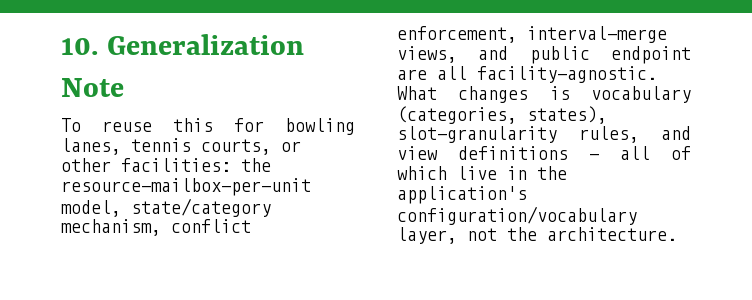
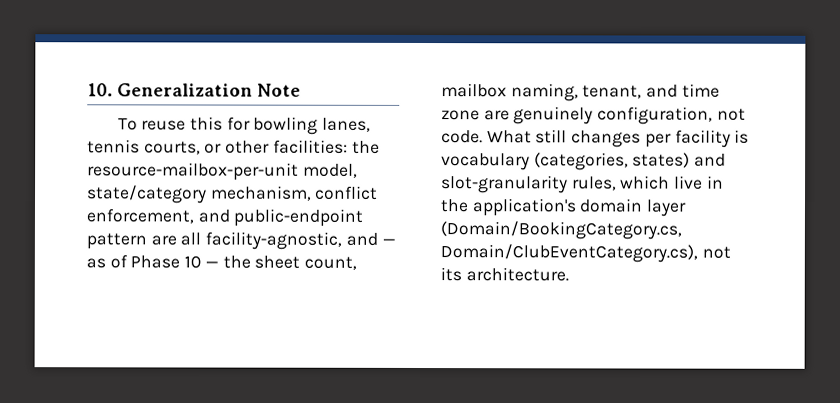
- To reuse this for bowling lanes, tennis courts, or other facilities: the resource-mailbox-per-unit model, state/category mechanism, conflict enforcement, interval-merge views, and public endpoint are all facility-agnostic. What changes is vocabulary (categories, states), slot-granularity rules, and view definitions — all of which live in the application's configuration/vocabulary layer, not the architecture.
+ To reuse this for bowling lanes, tennis courts, or other facilities: the resource-mailbox-per-unit model, state/category mechanism, conflict enforcement, and public-endpoint pattern are all facility-agnostic, and — as of Phase 10 — the sheet count, mailbox naming, tenant, and time zone are genuinely configuration, not code. What still changes per facility is vocabulary (categories, states) and slot-granularity rules, which live in the application's domain layer (Domain/BookingCategory.cs, Domain/ClubEventCategory.cs), not its architecture.

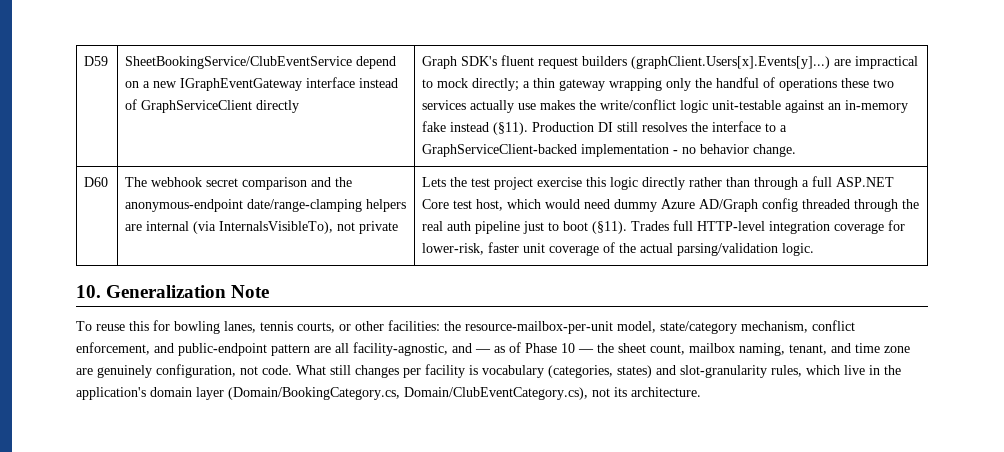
+ D59 | SheetBookingService/ClubEventService depend on a new IGraphEventGateway interface instead of GraphServiceClient directly | Graph SDK's fluent request builders (graphClient.Users[x].Events[y]...) are impractical to mock directly; a thin gateway wrapping only the handful of operations these two services actually use makes the write/conflict logic unit-testable against an in-memory fake instead (§11). Production DI still resolves the interface to a GraphServiceClient-backed implementation - no behavior change.
+ D60 | The webhook secret comparison and the anonymous-endpoint date/range-clamping helpers are internal (via InternalsVisibleTo), not private | Lets the test project exercise this logic directly rather than through a full ASP.NET Core test host, which would need dummy Azure AD/Graph config threaded through the real auth pipeline just to boot (§11). Trades full HTTP-level integration coverage for lower-risk, faster unit coverage of the actual parsing/validation logic.

